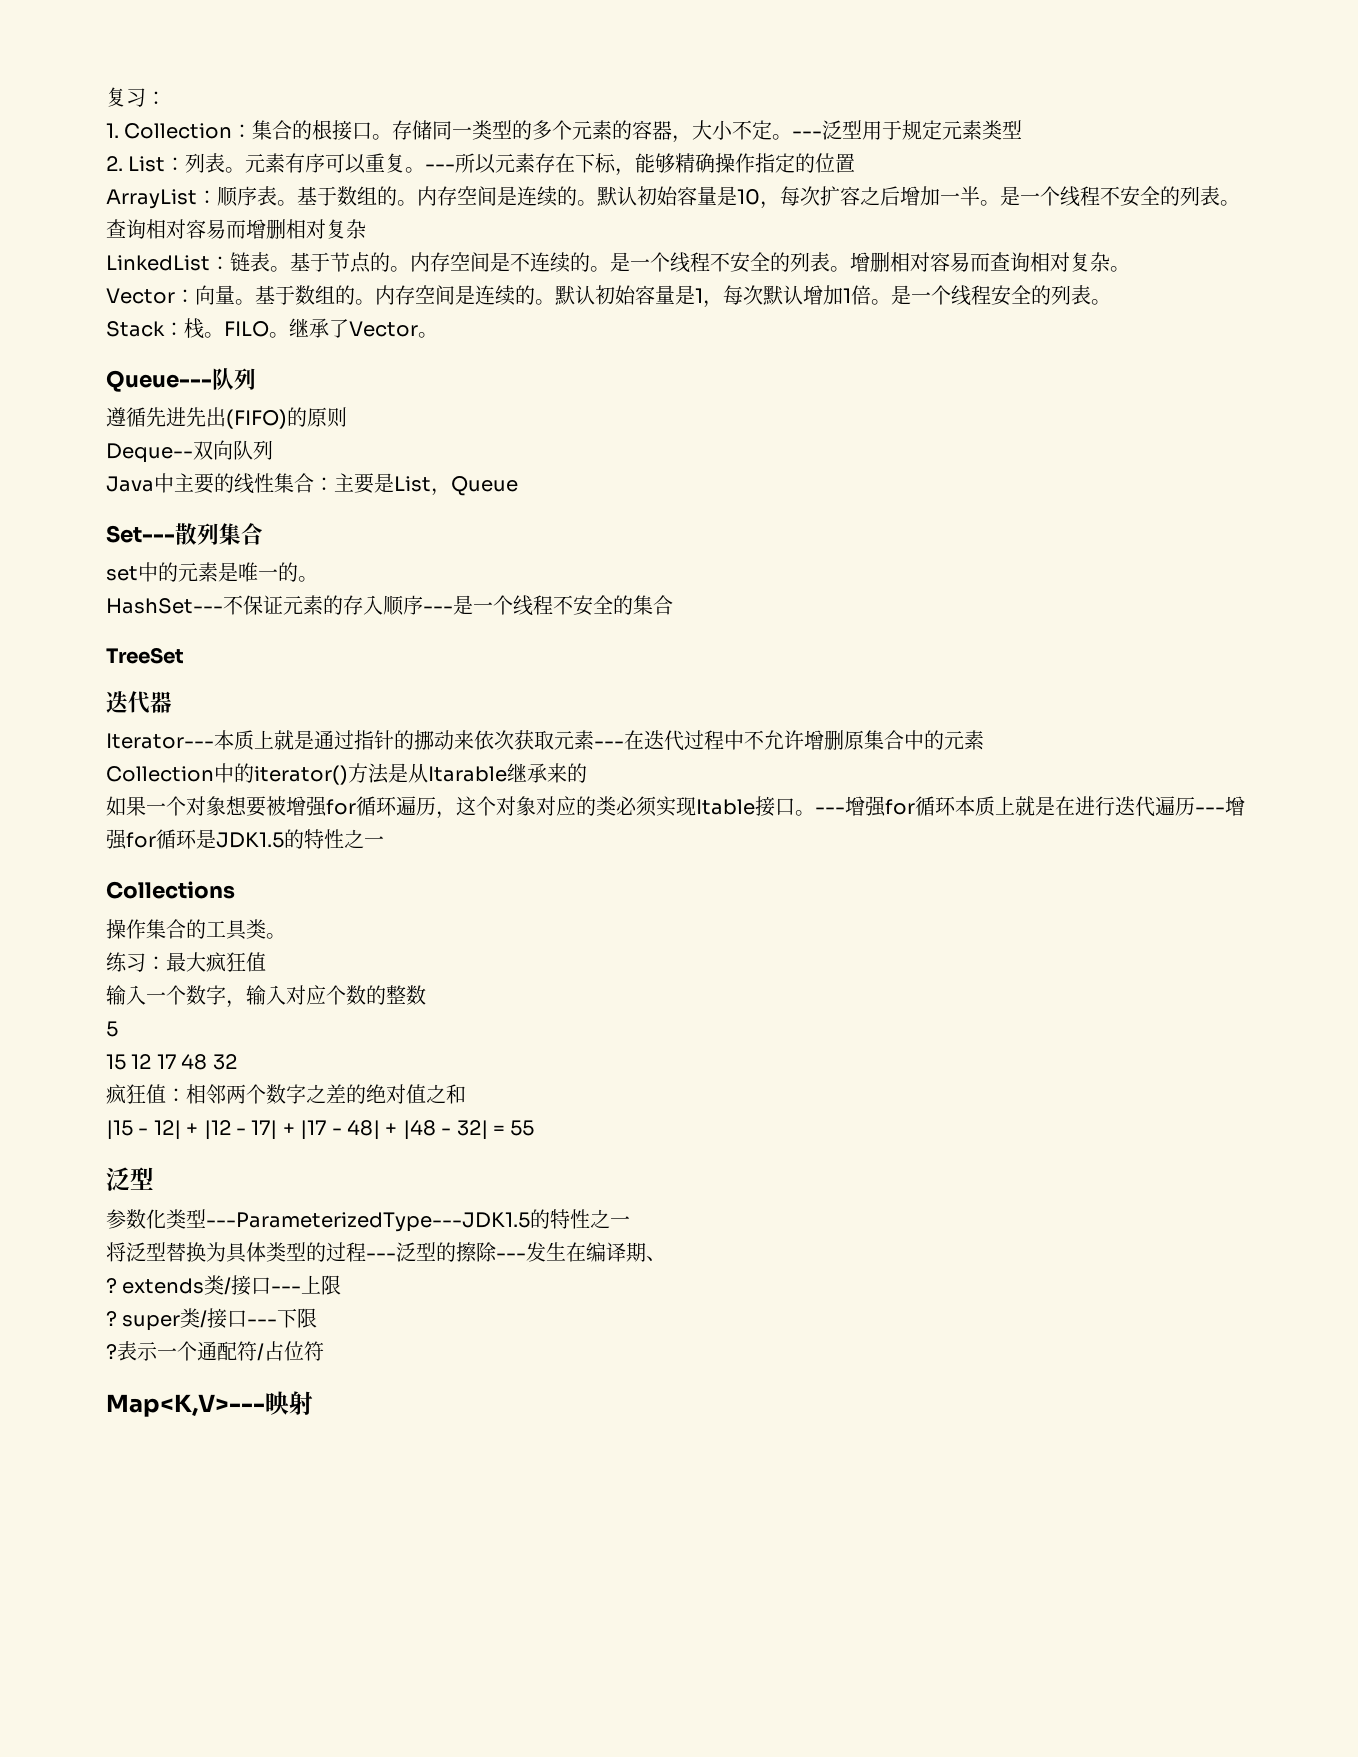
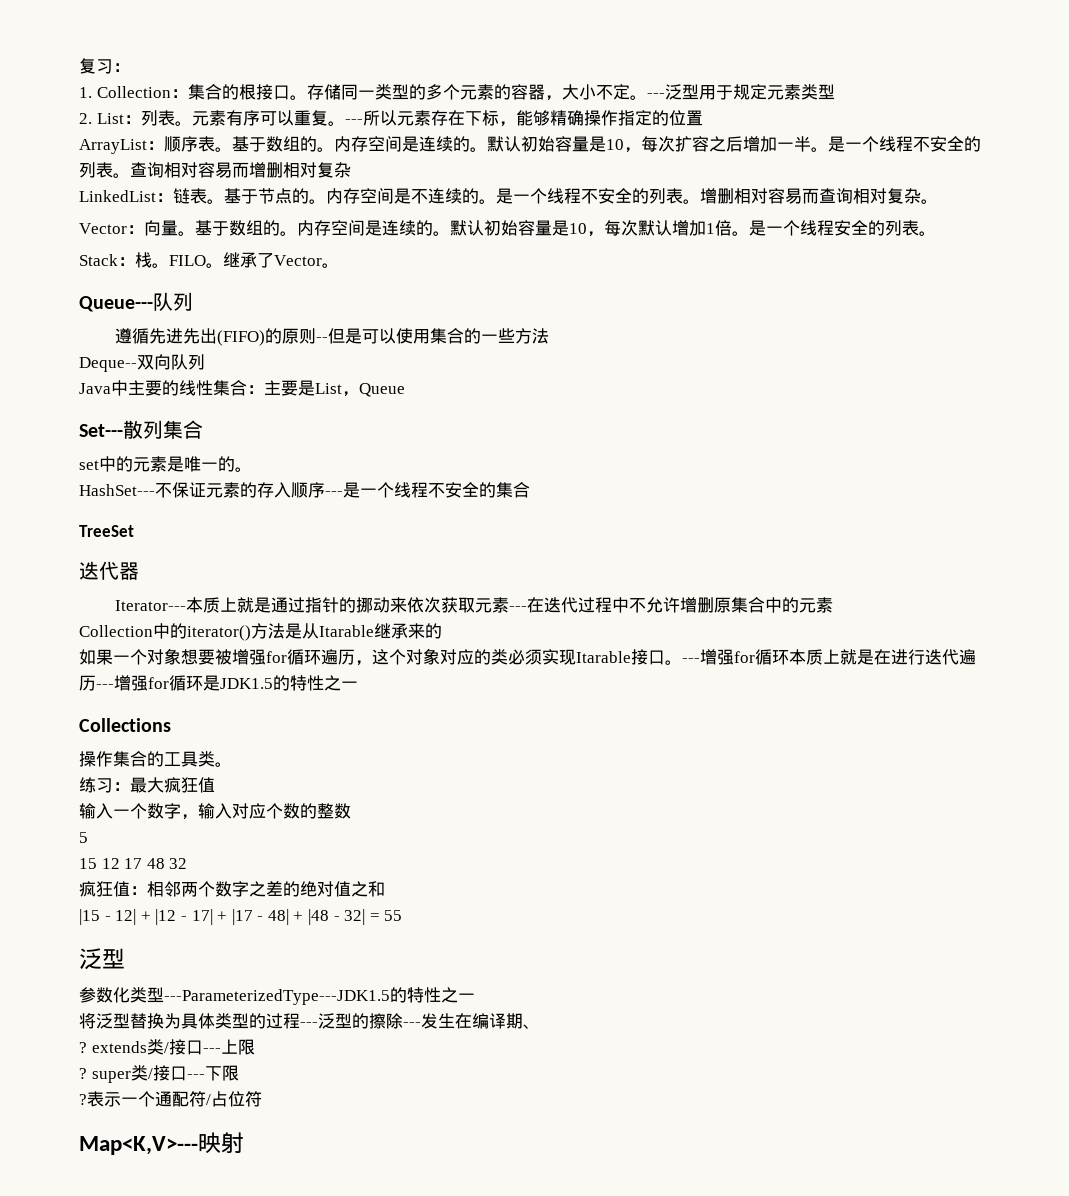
- 默认初始容量是1，每次默认增加1倍。
+ 默认初始容量是10，每次默认增加1倍。
- 遵循先进先出(FIFO)的原则
+ 遵循先进先出(FIFO)的原则--但是可以使用集合的一些方法
- 如果一个对象想要被增强for循环遍历，这个对象对应的类必须实现Itable接口。
+ 如果一个对象想要被增强for循环遍历，这个对象对应的类必须实现Itarable接口。

